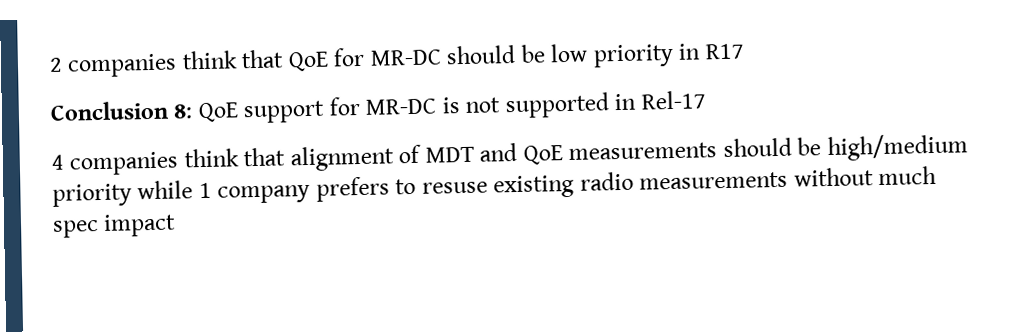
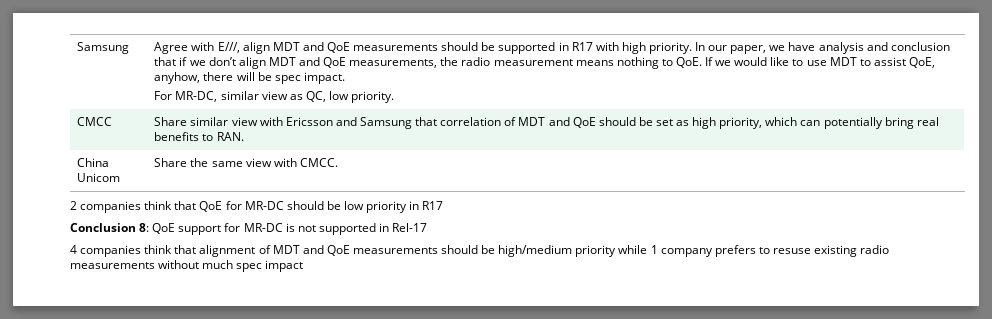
+ Samsung | Agree with E///, align MDT and QoE measurements should be supported in R17 with high priority. In our paper, we have analysis and conclusion that if we don’t align MDT and QoE measurements, the radio measurement means nothing to QoE. If we would like to use MDT to assist QoE, anyhow, there will be spec impact.
+ For MR-DC, similar view as QC, low priority.
+ CMCC | Share similar view with Ericsson and Samsung that correlation of MDT and QoE should be set as high priority, which can potentially bring real benefits to RAN.
+ China Unicom | Share the same view with CMCC.

